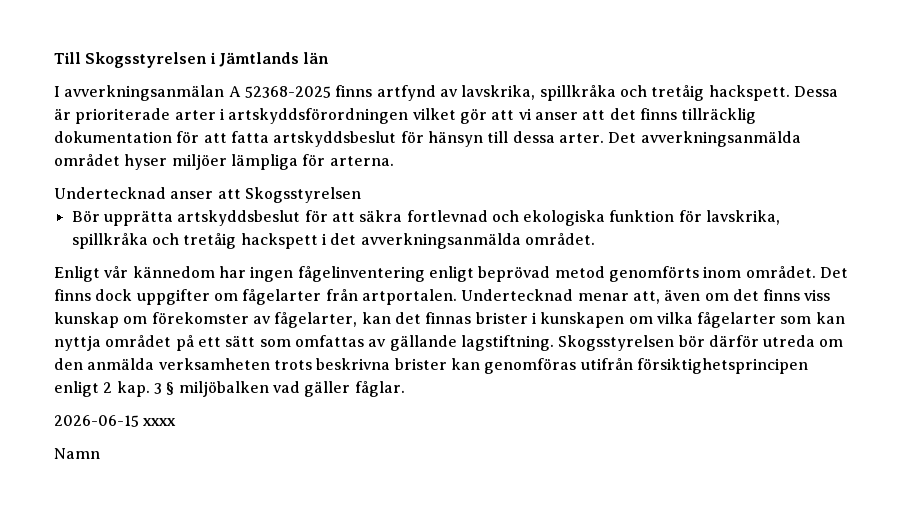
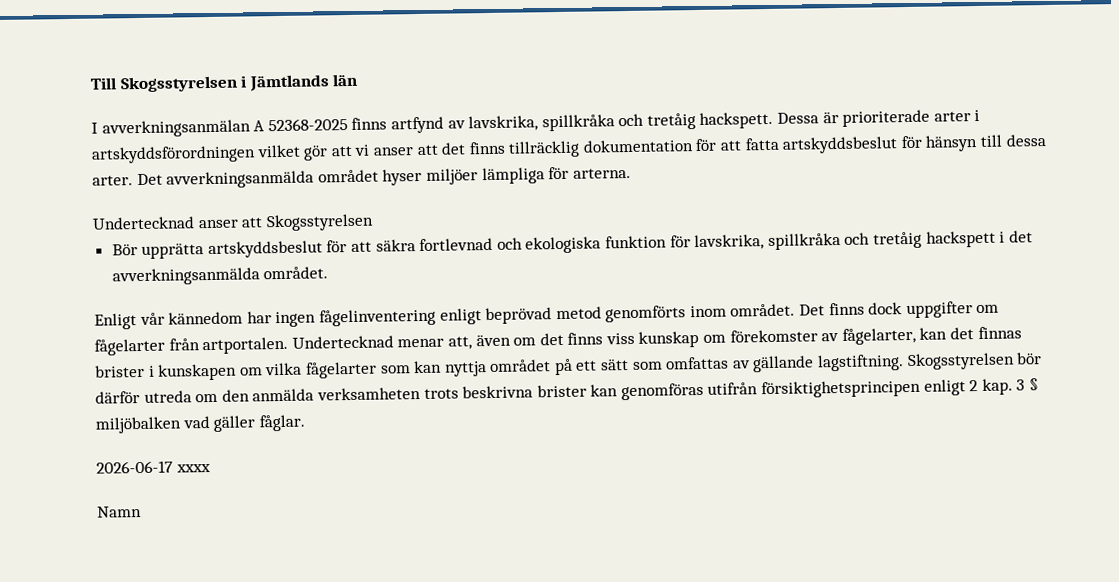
- 2026-06-15 xxxx
+ 2026-06-17 xxxx

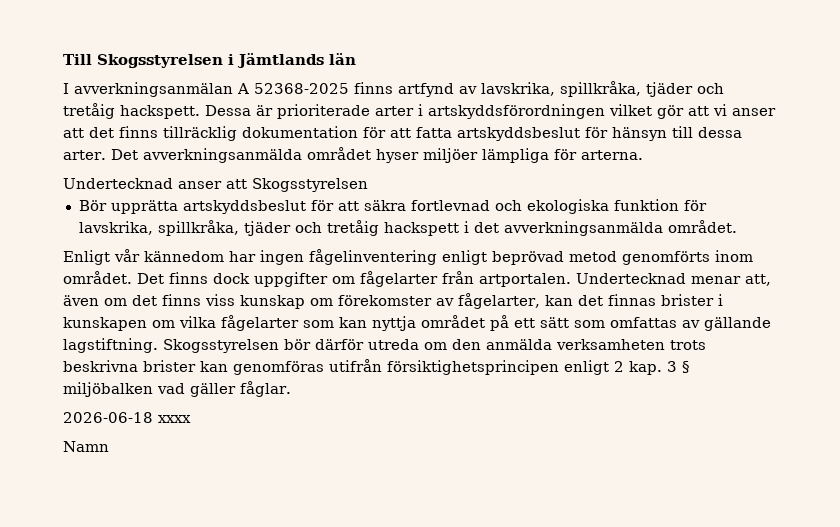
- I avverkningsanmälan A 52368-2025 finns artfynd av lavskrika, spillkråka och tretåig hackspett.
+ I avverkningsanmälan A 52368-2025 finns artfynd av lavskrika, spillkråka, tjäder och tretåig hackspett.
- Bör upprätta artskyddsbeslut för att säkra fortlevnad och ekologiska funktion för lavskrika, spillkråka och tretåig hackspett i det avverkningsanmälda området.
+ Bör upprätta artskyddsbeslut för att säkra fortlevnad och ekologiska funktion för lavskrika, spillkråka, tjäder och tretåig hackspett i det avverkningsanmälda området.
- 2026-06-17 xxxx
+ 2026-06-18 xxxx

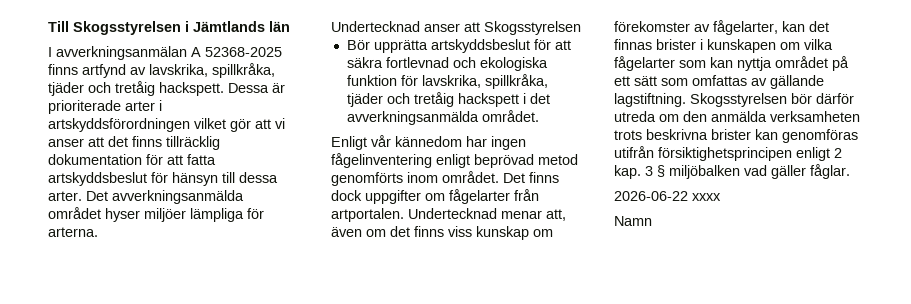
- 2026-06-18 xxxx
+ 2026-06-22 xxxx

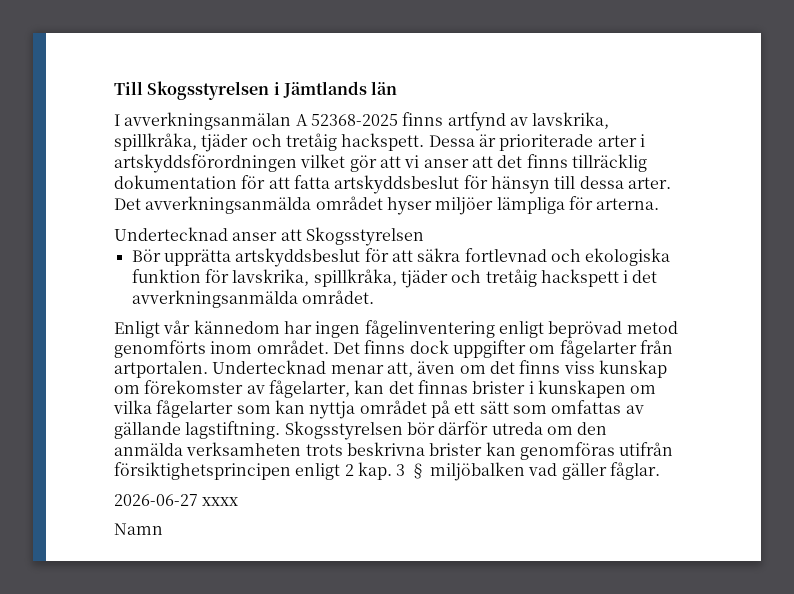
- 2026-06-22 xxxx
+ 2026-06-27 xxxx

